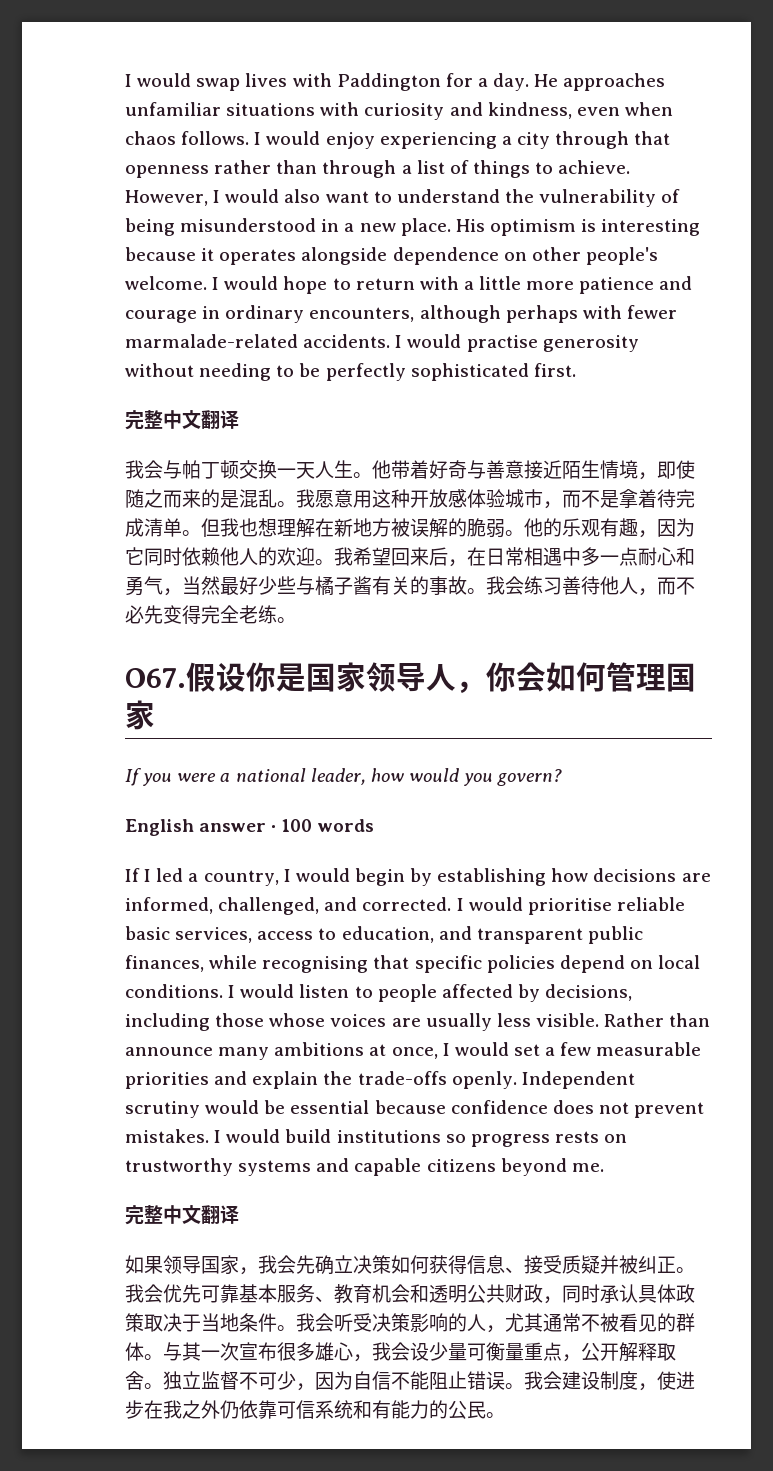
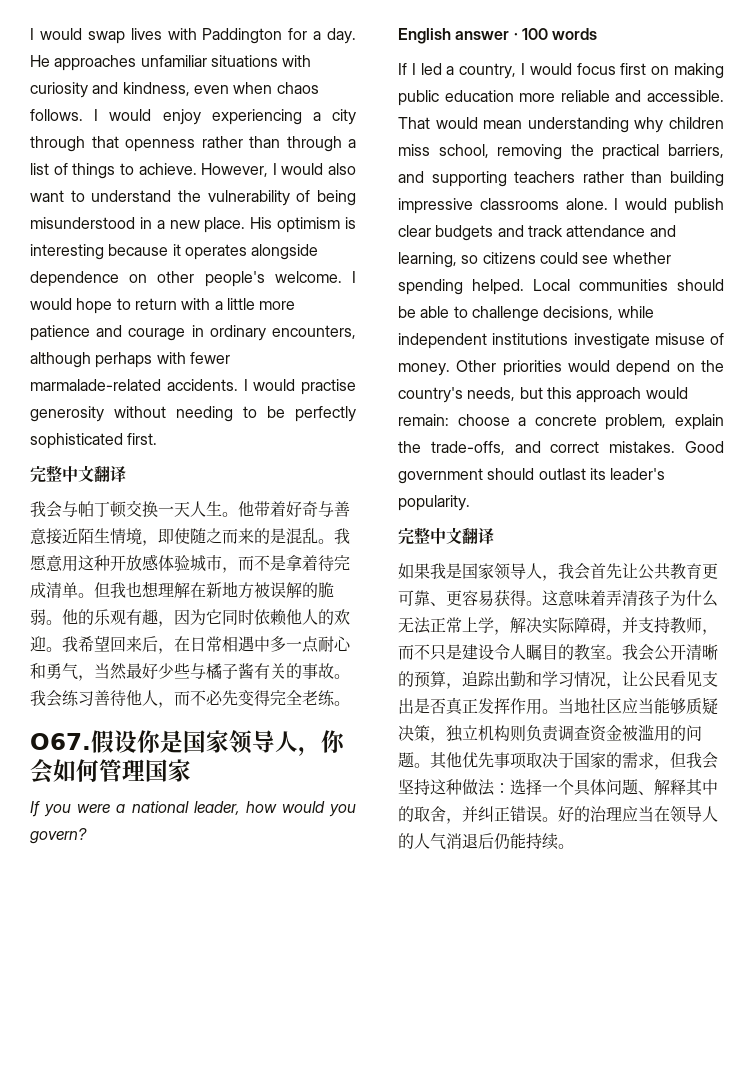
- If I led a country, I would begin by establishing how decisions are informed, challenged, and corrected. I would prioritise reliable basic services, access to education, and transparent public finances, while recognising that specific policies depend on local conditions. I would listen to people affected by decisions, including those whose voices are usually less visible. Rather than announce many ambitions at once, I would set a few measurable priorities and explain the trade-offs openly. Independent scrutiny would be essential because confidence does not prevent mistakes. I would build institutions so progress rests on trustworthy systems and capable citizens beyond me.
+ If I led a country, I would focus first on making public education more reliable and accessible. That would mean understanding why children miss school, removing the practical barriers, and supporting teachers rather than building impressive classrooms alone. I would publish clear budgets and track attendance and learning, so citizens could see whether spending helped. Local communities should be able to challenge decisions, while independent institutions investigate misuse of money. Other priorities would depend on the country's needs, but this approach would remain: choose a concrete problem, explain the trade-offs, and correct mistakes. Good government should outlast its leader's popularity.
  完整中文翻译
- 如果领导国家，我会先确立决策如何获得信息、接受质疑并被纠正。我会优先可靠基本服务、教育机会和透明公共财政，同时承认具体政策取决于当地条件。我会听受决策影响的人，尤其通常不被看见的群体。与其一次宣布很多雄心，我会设少量可衡量重点，公开解释取舍。独立监督不可少，因为自信不能阻止错误。我会建设制度，使进步在我之外仍依靠可信系统和有能力的公民。
+ 如果我是国家领导人，我会首先让公共教育更可靠、更容易获得。这意味着弄清孩子为什么无法正常上学，解决实际障碍，并支持教师，而不只是建设令人瞩目的教室。我会公开清晰的预算，追踪出勤和学习情况，让公民看见支出是否真正发挥作用。当地社区应当能够质疑决策，独立机构则负责调查资金被滥用的问题。其他优先事项取决于国家的需求，但我会坚持这种做法：选择一个具体问题、解释其中的取舍，并纠正错误。好的治理应当在领导人的人气消退后仍能持续。

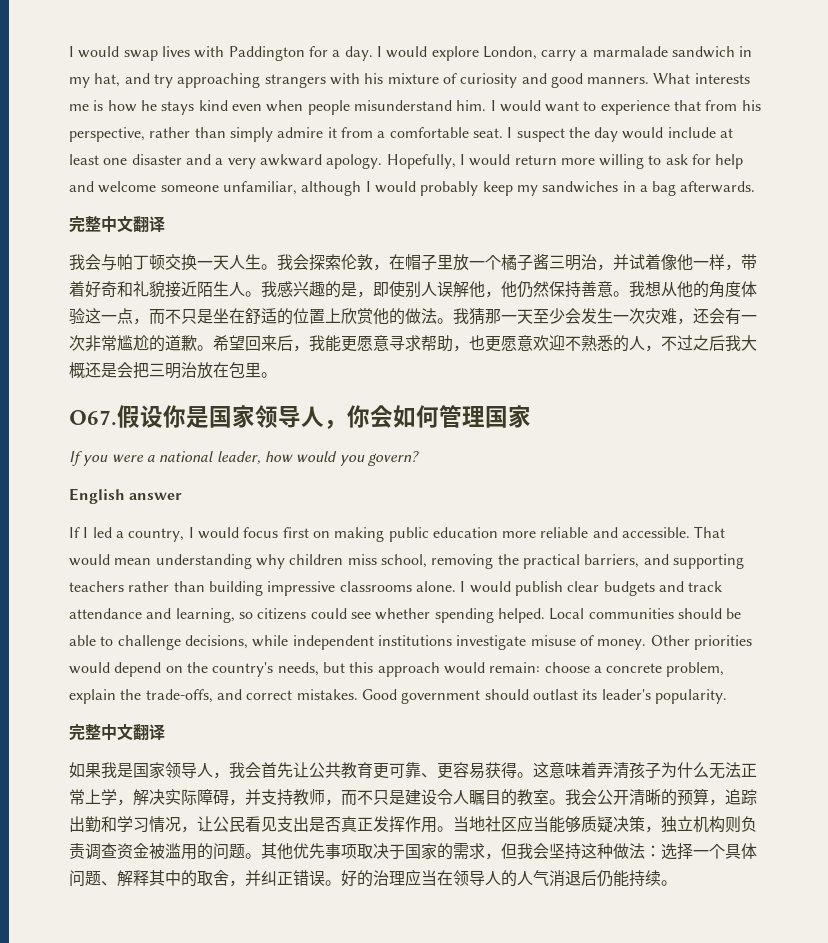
- He approaches unfamiliar situations with curiosity and kindness, even when chaos follows. I would enjoy experiencing a city through that openness rather than through a list of things to achieve. However, I would also want to understand the vulnerability of being misunderstood in a new place. His optimism is interesting because it operates alongside dependence on other people's welcome. I would hope to return with a little more patience and courage in ordinary encounters, although perhaps with fewer marmalade-related accidents. I would practise generosity without needing to be perfectly sophisticated first.
+ I would explore London, carry a marmalade sandwich in my hat, and try approaching strangers with his mixture of curiosity and good manners. What interests me is how he stays kind even when people misunderstand him. I would want to experience that from his perspective, rather than simply admire it from a comfortable seat. I suspect the day would include at least one disaster and a very awkward apology. Hopefully, I would return more willing to ask for help and welcome someone unfamiliar, although I would probably keep my sandwiches in a bag afterwards.
- 他带着好奇与善意接近陌生情境，即使随之而来的是混乱。我愿意用这种开放感体验城市，而不是拿着待完成清单。但我也想理解在新地方被误解的脆弱。他的乐观有趣，因为它同时依赖他人的欢迎。我希望回来后，在日常相遇中多一点耐心和勇气，当然最好少些与橘子酱有关的事故。我会练习善待他人，而不必先变得完全老练。
+ 我会探索伦敦，在帽子里放一个橘子酱三明治，并试着像他一样，带着好奇和礼貌接近陌生人。我感兴趣的是，即使别人误解他，他仍然保持善意。我想从他的角度体验这一点，而不只是坐在舒适的位置上欣赏他的做法。我猜那一天至少会发生一次灾难，还会有一次非常尴尬的道歉。希望回来后，我能更愿意寻求帮助，也更愿意欢迎不熟悉的人，不过之后我大概还是会把三明治放在包里。
- English answer · 100 words
+ English answer

